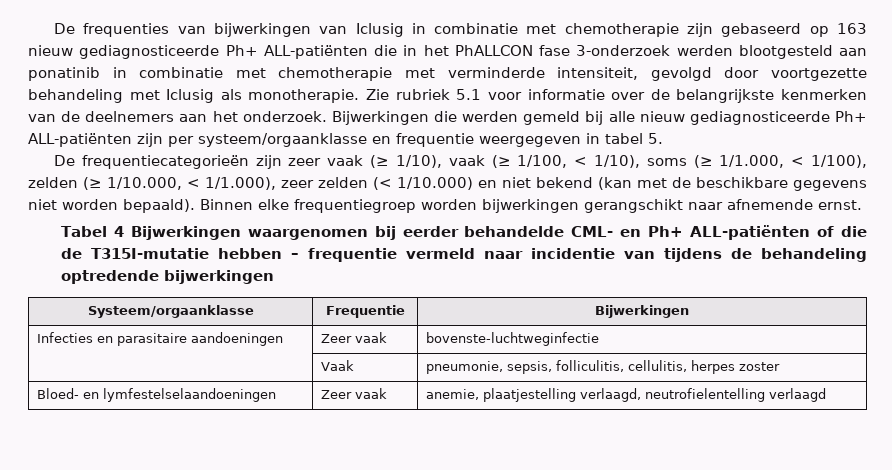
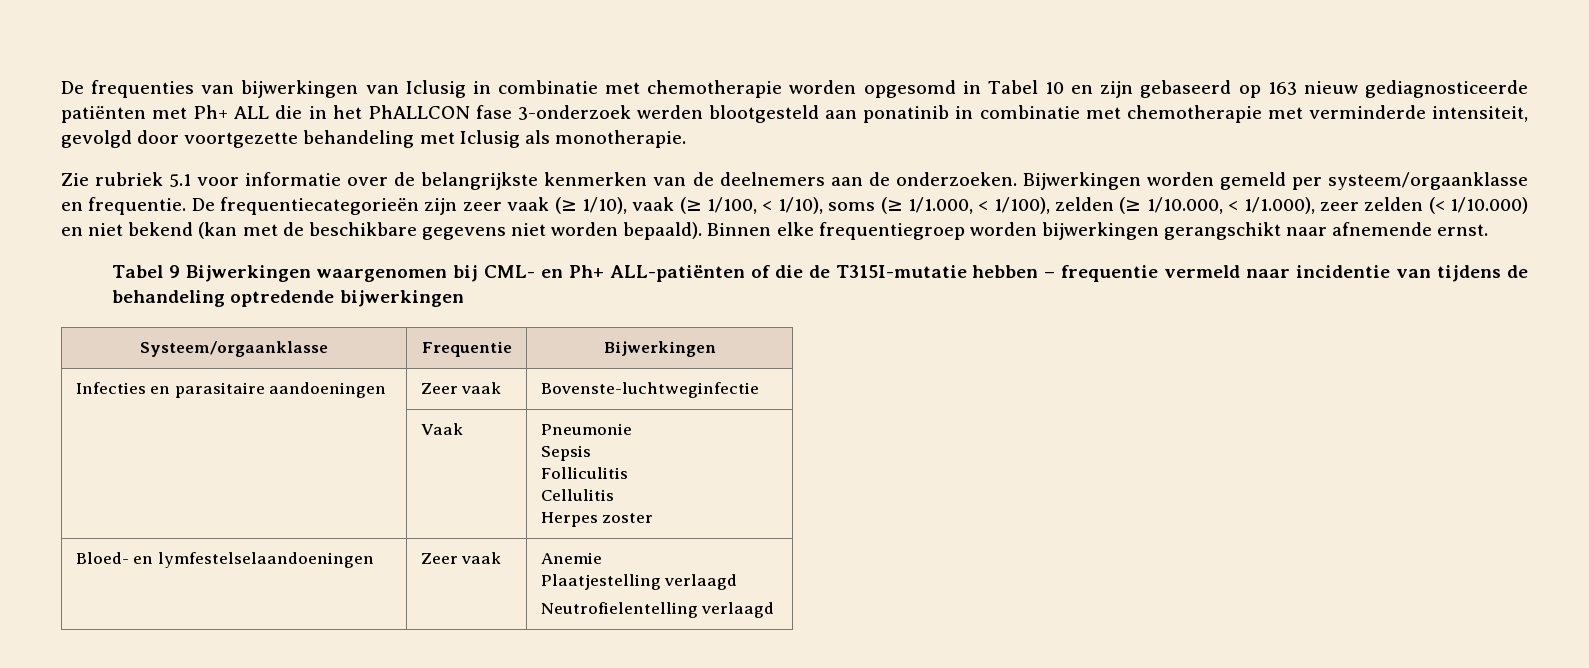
- De frequenties van bijwerkingen van Iclusig in combinatie met chemotherapie zijn gebaseerd op 163 nieuw gediagnosticeerde Ph+ ALL-patiënten die in het PhALLCON fase 3-onderzoek werden blootgesteld aan ponatinib in combinatie met chemotherapie met verminderde intensiteit, gevolgd door voortgezette behandeling met Iclusig als monotherapie. Zie rubriek 5.1 voor informatie over de belangrijkste kenmerken van de deelnemers aan het onderzoek. Bijwerkingen die werden gemeld bij alle nieuw gediagnosticeerde Ph+ ALL-patiënten zijn per systeem/orgaanklasse en frequentie weergegeven in tabel 5.
- De frequentiecategorieën zijn zeer vaak (≥ 1/10), vaak (≥ 1/100, < 1/10), soms (≥ 1/1.000, < 1/100), zelden (≥ 1/10.000, < 1/1.000), zeer zelden (< 1/10.000) en niet bekend (kan met de beschikbare gegevens niet worden bepaald).
+ De frequenties van bijwerkingen van Iclusig in combinatie met chemotherapie worden opgesomd in Tabel 10 en zijn gebaseerd op 163 nieuw gediagnosticeerde patiënten met Ph+ ALL die in het PhALLCON fase 3-onderzoek werden blootgesteld aan ponatinib in combinatie met chemotherapie met verminderde intensiteit, gevolgd door voortgezette behandeling met Iclusig als monotherapie.
+ Zie rubriek 5.1 voor informatie over de belangrijkste kenmerken van de deelnemers aan de onderzoeken. Bijwerkingen worden gemeld per systeem/orgaanklasse en frequentie. De frequentiecategorieën zijn zeer vaak (≥ 1/10), vaak (≥ 1/100, < 1/10), soms (≥ 1/1.000, < 1/100), zelden (≥ 1/10.000, < 1/1.000), zeer zelden (< 1/10.000) en niet bekend (kan met de beschikbare gegevens niet worden bepaald).
- Tabel 4 Bijwerkingen waargenomen bij eerder behandelde CML- en Ph+ ALL-patiënten of die de T315I-mutatie hebben – frequentie vermeld naar incidentie van tijdens de behandeling optredende bijwerkingen
+ Tabel 9 Bijwerkingen waargenomen bij CML- en Ph+ ALL-patiënten of die de T315I-mutatie hebben – frequentie vermeld naar incidentie van tijdens de behandeling optredende bijwerkingen
- Infecties en parasitaire aandoeningen | Zeer vaak | bovenste-luchtweginfectie
+ Infecties en parasitaire aandoeningen | Zeer vaak | Bovenste-luchtweginfectie
- | Vaak | pneumonie, sepsis, folliculitis, cellulitis, herpes zoster
+ | Vaak | Pneumonie
+ Sepsis
+ Folliculitis
+ Cellulitis
+ Herpes zoster
- Bloed- en lymfestelselaandoeningen | Zeer vaak | anemie, plaatjestelling verlaagd, neutrofielentelling verlaagd
+ Bloed- en lymfestelselaandoeningen | Zeer vaak | Anemie
+ Plaatjestelling verlaagd
+ Neutrofielentelling verlaagd

